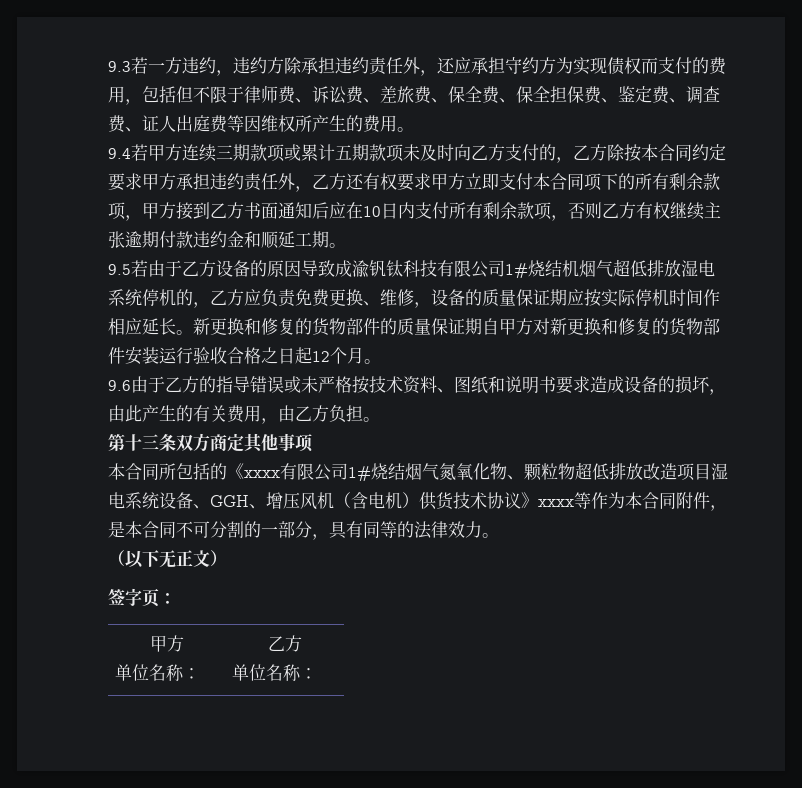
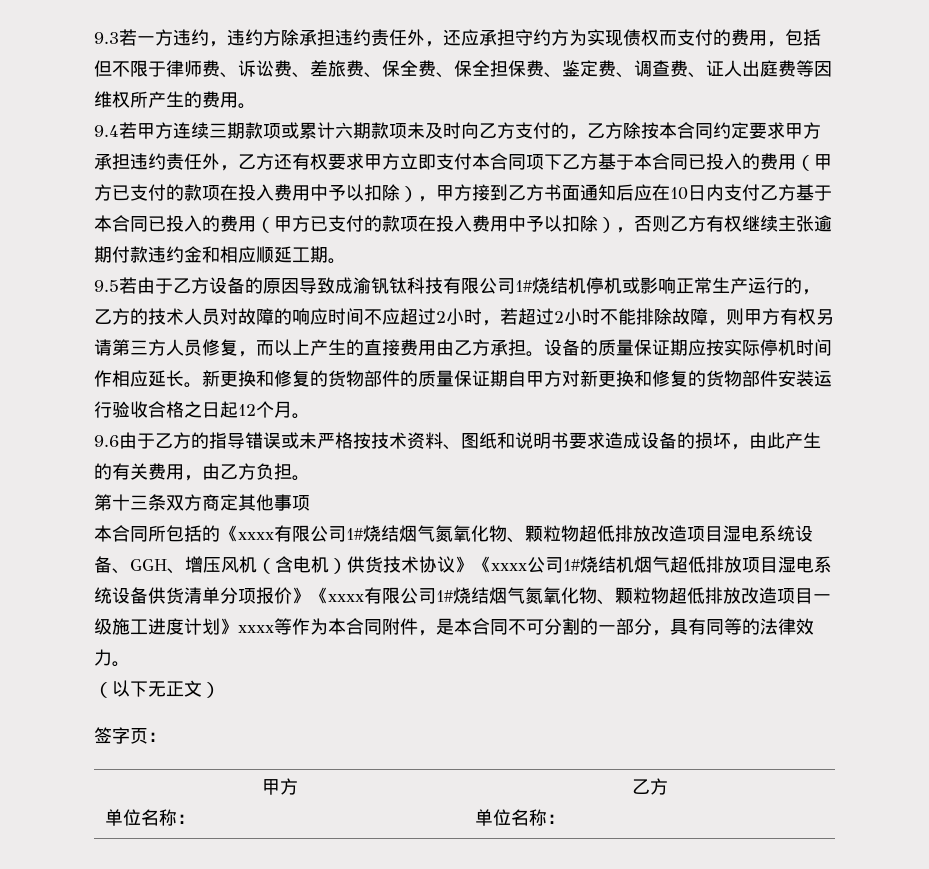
- 9.4若甲方连续三期款项或累计五期款项未及时向乙方支付的，乙方除按本合同约定要求甲方承担违约责任外，乙方还有权要求甲方立即支付本合同项下的所有剩余款项，甲方接到乙方书面通知后应在10日内支付所有剩余款项，否则乙方有权继续主张逾期付款违约金和顺延工期。
+ 9.4若甲方连续三期款项或累计六期款项未及时向乙方支付的，乙方除按本合同约定要求甲方承担违约责任外，乙方还有权要求甲方立即支付本合同项下乙方基于本合同已投入的费用（甲方已支付的款项在投入费用中予以扣除），甲方接到乙方书面通知后应在10日内支付乙方基于本合同已投入的费用（甲方已支付的款项在投入费用中予以扣除），否则乙方有权继续主张逾期付款违约金和相应顺延工期。
- 9.5若由于乙方设备的原因导致成渝钒钛科技有限公司1#烧结机烟气超低排放湿电系统停机的，乙方应负责免费更换、维修，设备的质量保证期应按实际停机时间作相应延长。
+ 9.5若由于乙方设备的原因导致成渝钒钛科技有限公司1#烧结机停机或影响正常生产运行的，乙方的技术人员对故障的响应时间不应超过2小时，若超过2小时不能排除故障，则甲方有权另请第三方人员修复，而以上产生的直接费用由乙方承担。设备的质量保证期应按实际停机时间作相应延长。
- 本合同所包括的《xxxx有限公司1#烧结烟气氮氧化物、颗粒物超低排放改造项目湿电系统设备、GGH、增压风机（含电机）供货技术协议》xxxx等作为本合同附件，是本合同不可分割的一部分，具有同等的法律效力。
+ 本合同所包括的《xxxx有限公司1#烧结烟气氮氧化物、颗粒物超低排放改造项目湿电系统设备、GGH、增压风机（含电机）供货技术协议》《xxxx公司1#烧结机烟气超低排放项目湿电系统设备供货清单分项报价》《xxxx有限公司1#烧结烟气氮氧化物、颗粒物超低排放改造项目一级施工进度计划》xxxx等作为本合同附件，是本合同不可分割的一部分，具有同等的法律效力。

